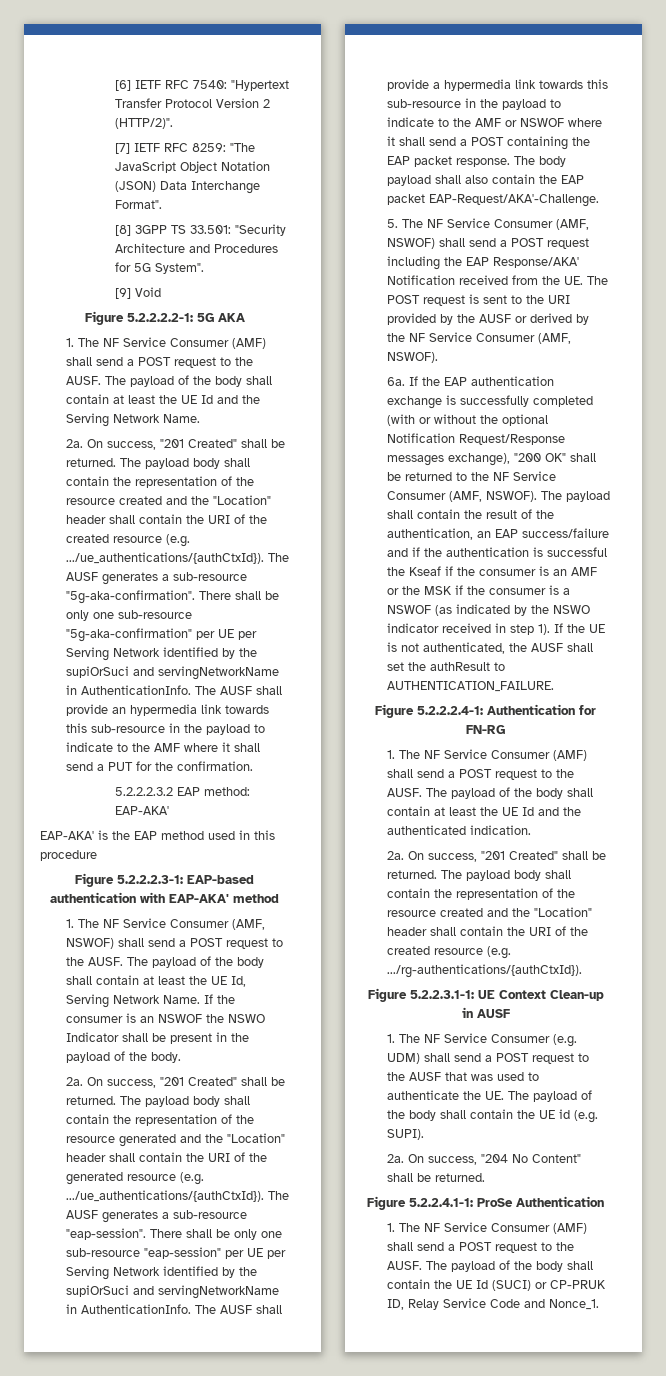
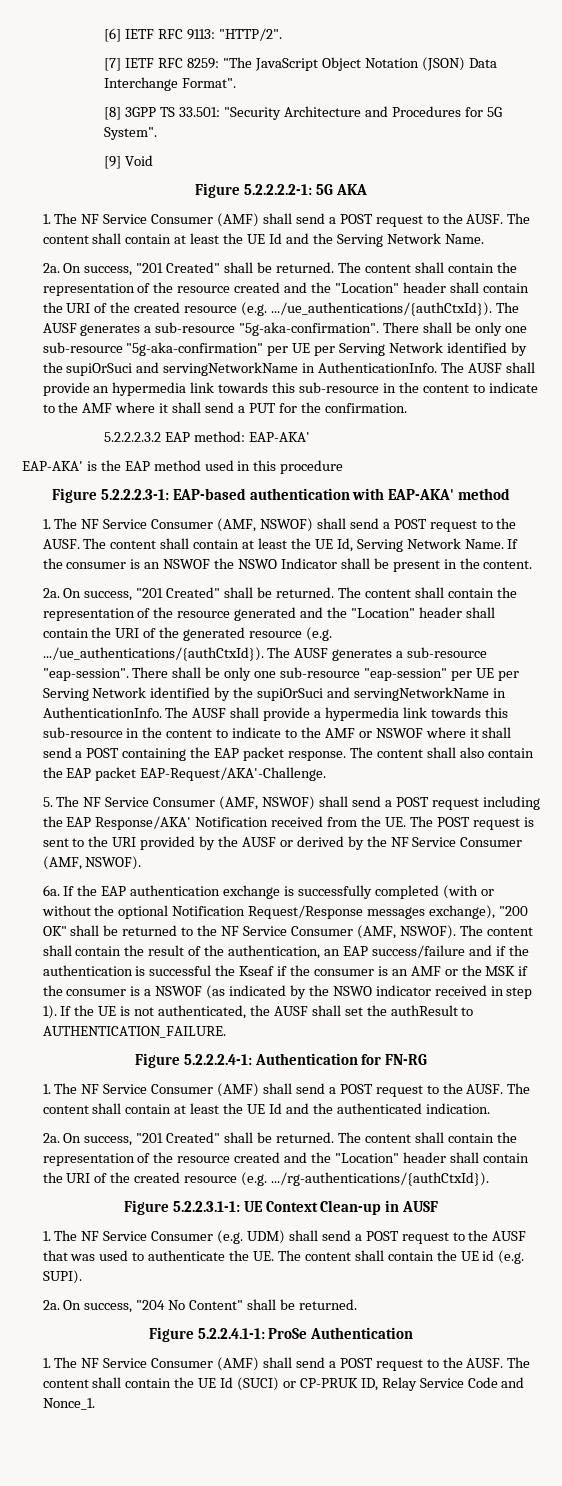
- [6] IETF RFC 7540: "Hypertext Transfer Protocol Version 2 (HTTP/2)".
+ [6] IETF RFC 9113: "HTTP/2".
- The payload of the body shall contain at least the UE Id and the Serving Network Name.
+ The content shall contain at least the UE Id and the Serving Network Name.
- The payload body shall contain the representation of the resource created and the "Location" header shall contain the URI of the created resource (e.g. .../ue_authentications/{authCtxId}). The AUSF generates a sub-resource "5g-aka-confirmation".
+ The content shall contain the representation of the resource created and the "Location" header shall contain the URI of the created resource (e.g. .../ue_authentications/{authCtxId}). The AUSF generates a sub-resource "5g-aka-confirmation".
- The AUSF shall provide an hypermedia link towards this sub-resource in the payload to indicate to the AMF where it shall send a PUT for the confirmation.
+ The AUSF shall provide an hypermedia link towards this sub-resource in the content to indicate to the AMF where it shall send a PUT for the confirmation.
- The payload of the body shall contain at least the UE Id, Serving Network Name.
+ The content shall contain at least the UE Id, Serving Network Name.
- If the consumer is an NSWOF the NSWO Indicator shall be present in the payload of the body.
- 2a. On success, "201 Created" shall be returned. The payload body shall contain the representation of the resource generated and the "Location" header shall contain the URI of the generated resource (e.g. .../ue_authentications/{authCtxId}). The AUSF generates a sub-resource "eap-session".
+ If the consumer is an NSWOF the NSWO Indicator shall be present in the content.
+ 2a. On success, "201 Created" shall be returned. The content shall contain the representation of the resource generated and the "Location" header shall contain the URI of the generated resource (e.g. .../ue_authentications/{authCtxId}). The AUSF generates a sub-resource "eap-session".
- The AUSF shall provide a hypermedia link towards this sub-resource in the payload to indicate to the AMF or NSWOF where it shall send a POST containing the EAP packet response.
+ The AUSF shall provide a hypermedia link towards this sub-resource in the content to indicate to the AMF or NSWOF where it shall send a POST containing the EAP packet response.
- The body payload shall also contain the EAP packet EAP-Request/AKA'-Challenge.
+ The content shall also contain the EAP packet EAP-Request/AKA'-Challenge.
- The payload shall contain the result of the authentication, an EAP success/failure and if the authentication is successful the Kseaf if the consumer is an AMF or the MSK if the consumer is a NSWOF (as indicated by the NSWO indicator received in step 1).
+ The content shall contain the result of the authentication, an EAP success/failure and if the authentication is successful the Kseaf if the consumer is an AMF or the MSK if the consumer is a NSWOF (as indicated by the NSWO indicator received in step 1).
- The payload of the body shall contain at least the UE Id and the authenticated indication.
+ The content shall contain at least the UE Id and the authenticated indication.
- The payload body shall contain the representation of the resource created and the "Location" header shall contain the URI of the created resource (e.g. .../rg-authentications/{authCtxId}).
+ The content shall contain the representation of the resource created and the "Location" header shall contain the URI of the created resource (e.g. .../rg-authentications/{authCtxId}).
- 1. The NF Service Consumer (e.g. UDM) shall send a POST request to the AUSF that was used to authenticate the UE. The payload of the body shall contain the UE id (e.g. SUPI).
+ 1. The NF Service Consumer (e.g. UDM) shall send a POST request to the AUSF that was used to authenticate the UE. The content shall contain the UE id (e.g. SUPI).
- The payload of the body shall contain the UE Id (SUCI) or CP-PRUK ID, Relay Service Code and Nonce_1.
+ The content shall contain the UE Id (SUCI) or CP-PRUK ID, Relay Service Code and Nonce_1.

